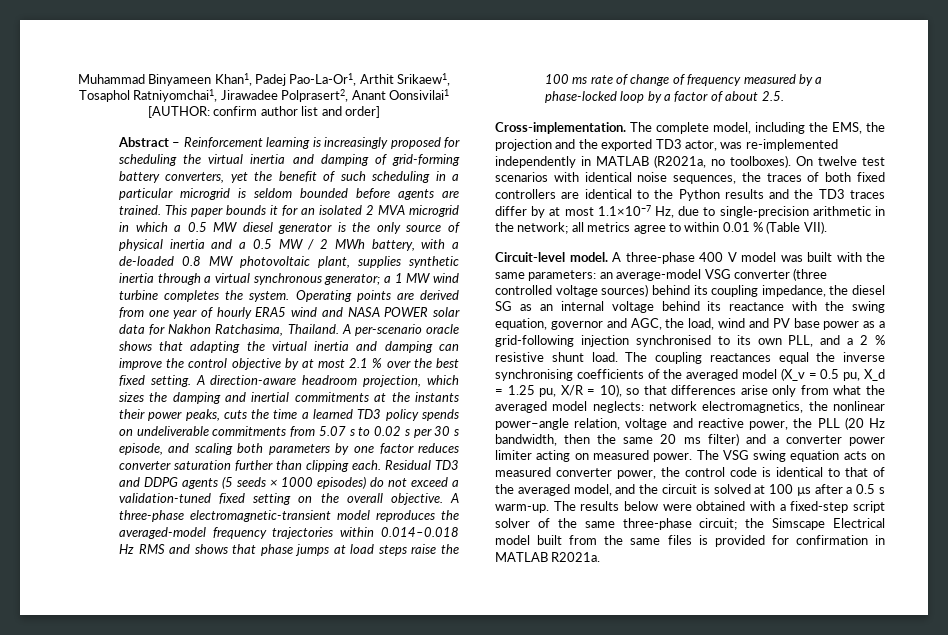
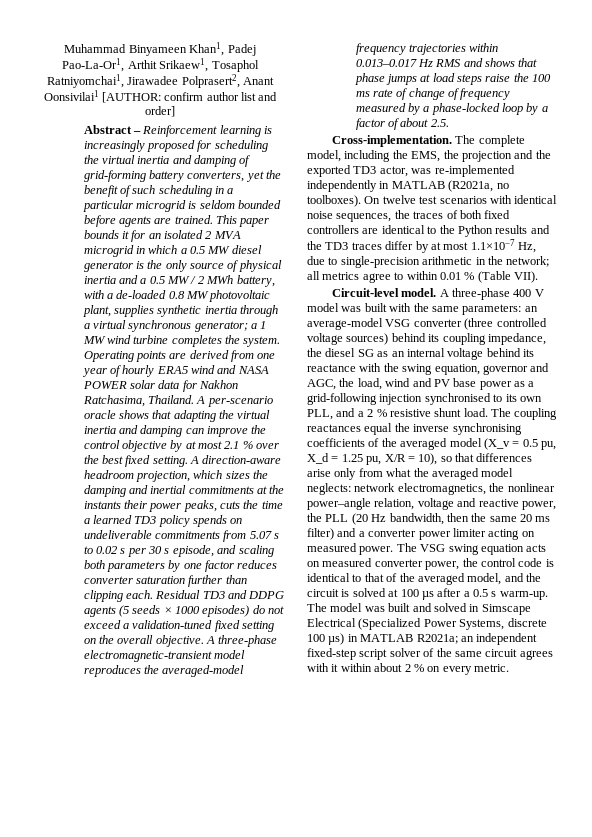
- A three-phase electromagnetic-transient model reproduces the averaged-model frequency trajectories within 0.014–0.018 Hz RMS and shows that phase jumps at load steps raise the 100 ms rate of change of frequency measured by a phase-locked loop by a factor of about 2.5.
+ A three-phase electromagnetic-transient model reproduces the averaged-model frequency trajectories within 0.013–0.017 Hz RMS and shows that phase jumps at load steps raise the 100 ms rate of change of frequency measured by a phase-locked loop by a factor of about 2.5.
- The results below were obtained with a fixed-step script solver of the same three-phase circuit; the Simscape Electrical model built from the same files is provided for confirmation in MATLAB R2021a.
+ The model was built and solved in Simscape Electrical (Specialized Power Systems, discrete 100 µs) in MATLAB R2021a; an independent fixed-step script solver of the same circuit agrees with it within about 2 % on every metric.

